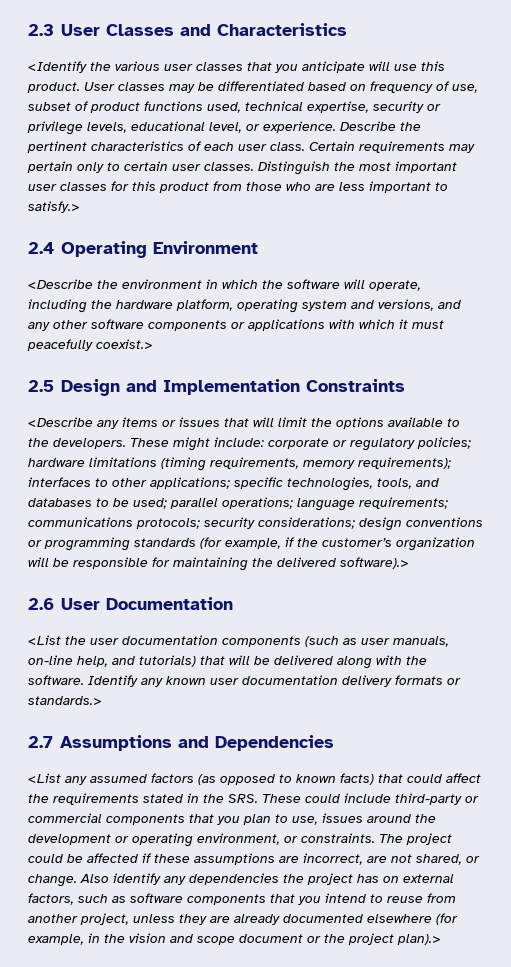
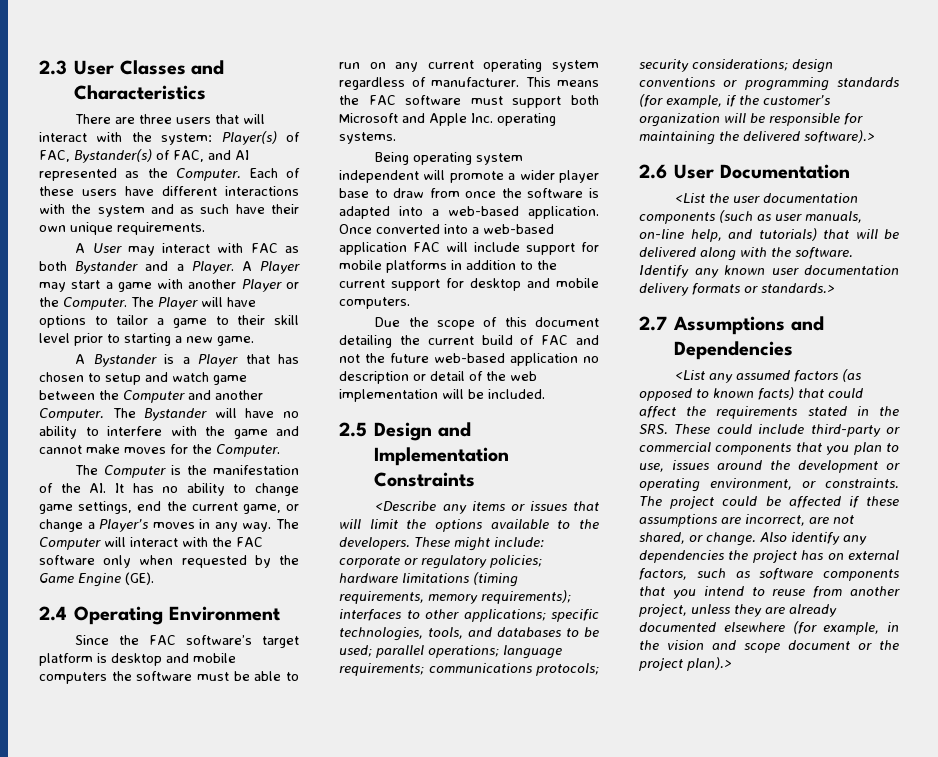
- <Identify the various user classes that you anticipate will use this product. User classes may be differentiated based on frequency of use, subset of product functions used, technical expertise, security or privilege levels, educational level, or experience. Describe the pertinent characteristics of each user class. Certain requirements may pertain only to certain user classes. Distinguish the most important user classes for this product from those who are less important to satisfy.>
+ There are three users that will interact with the system: Player(s) of FAC, Bystander(s) of FAC, and AI represented as the Computer. Each of these users have different interactions with the system and as such have their own unique requirements.
+ A User may interact with FAC as both Bystander and a Player. A Player may start a game with another Player or the Computer. The Player will have options to tailor a game to their skill level prior to starting a new game.
+ A Bystander is a Player that has chosen to setup and watch game between the Computer and another Computer. The Bystander will have no ability to interfere with the game and cannot make moves for the Computer.
+ The Computer is the manifestation of the AI. It has no ability to change game settings, end the current game, or change a Player’s moves in any way. The Computer will interact with the FAC software only when requested by the Game Engine (GE).
  2.4 Operating Environment
- <Describe the environment in which the software will operate, including the hardware platform, operating system and versions, and any other software components or applications with which it must peacefully coexist.>
+ Since the FAC software’s target platform is desktop and mobile computers the software must be able to run on any current operating system regardless of manufacturer. This means the FAC software must support both Microsoft and Apple Inc. operating systems.
+ Being operating system independent will promote a wider player base to draw from once the software is adapted into a web-based application. Once converted into a web-based application FAC will include support for mobile platforms in addition to the current support for desktop and mobile computers.
+ Due the scope of this document detailing the current build of FAC and not the future web-based application no description or detail of the web implementation will be included.

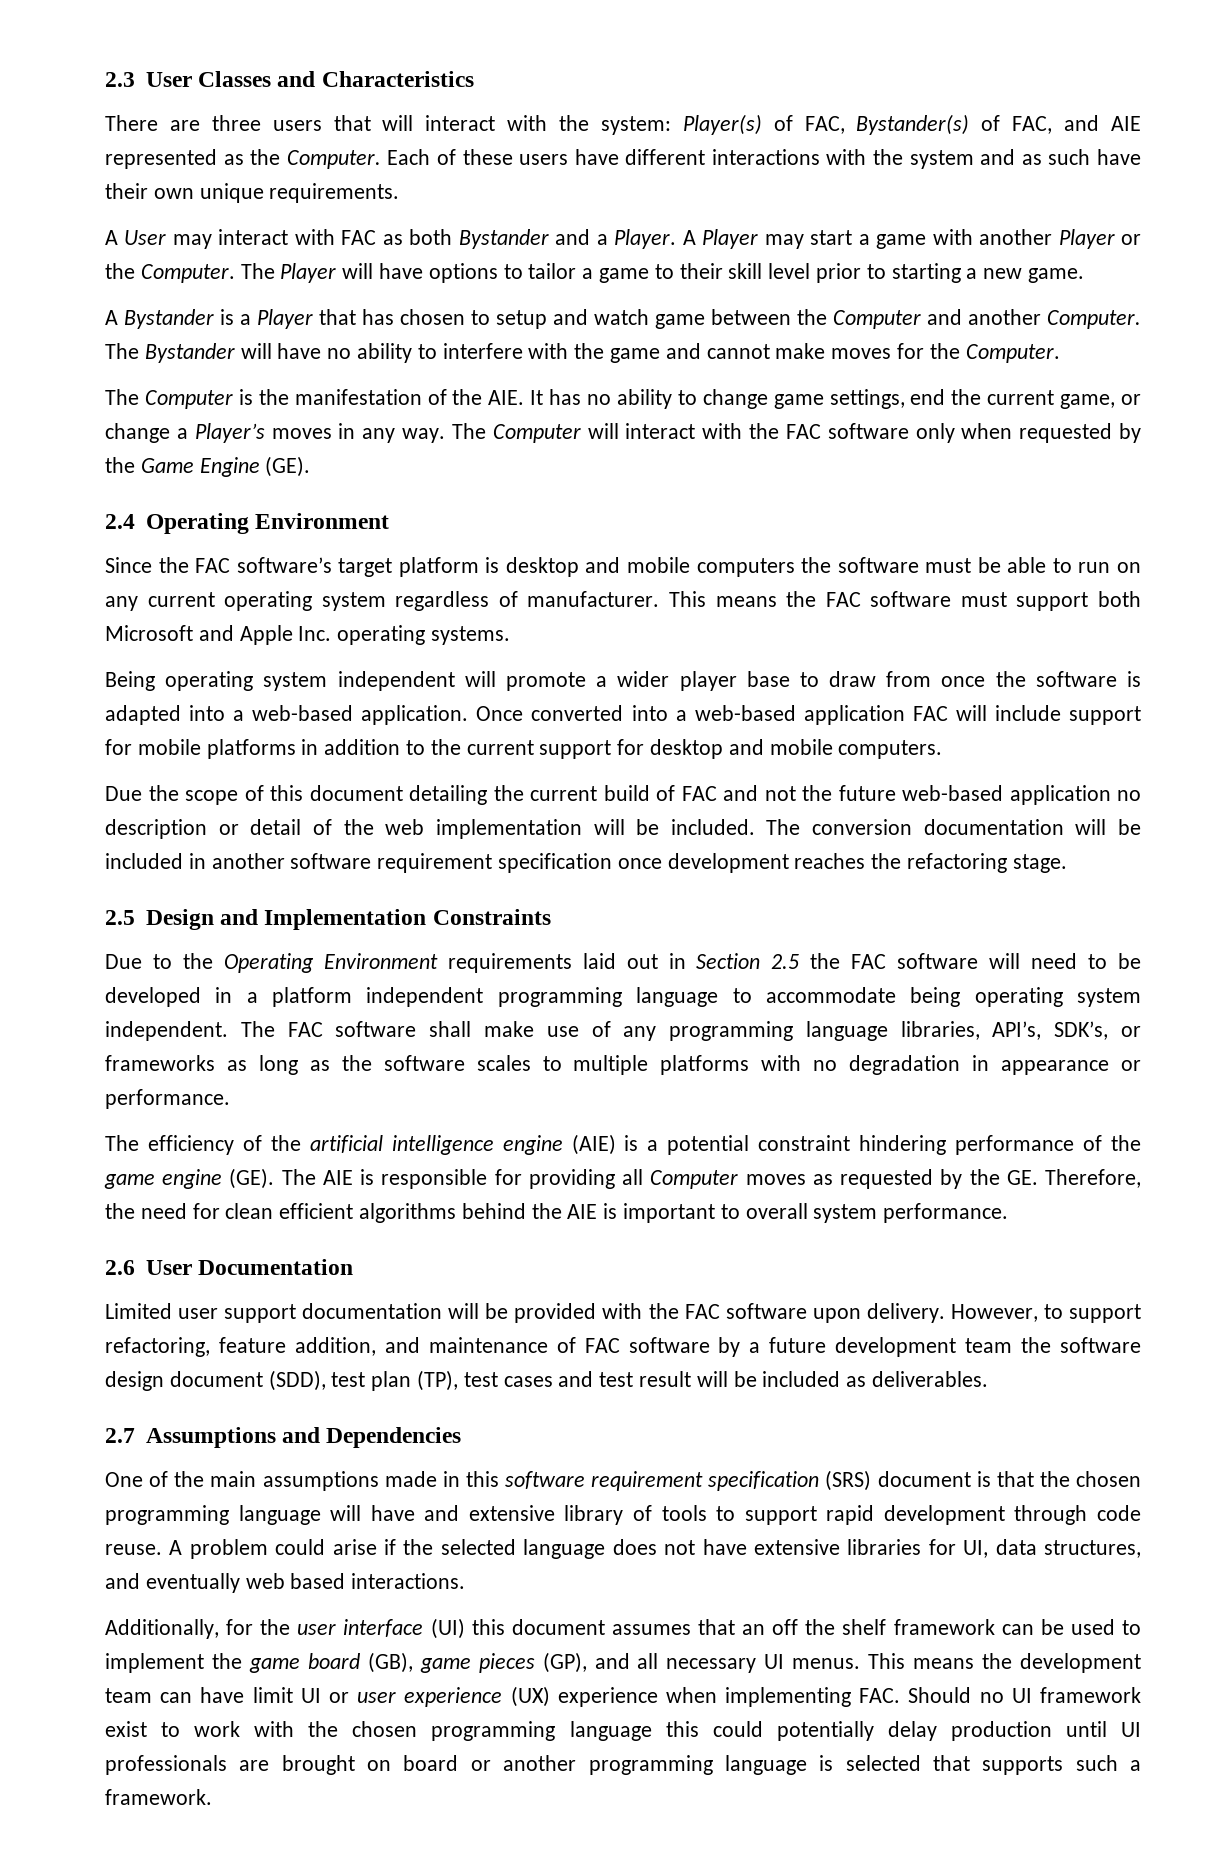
- There are three users that will interact with the system: Player(s) of FAC, Bystander(s) of FAC, and AI represented as the Computer.
+ There are three users that will interact with the system: Player(s) of FAC, Bystander(s) of FAC, and AIE represented as the Computer.
- The Computer is the manifestation of the AI. It has no ability to change game settings, end the current game, or change a Player’s moves in any way.
+ The Computer is the manifestation of the AIE. It has no ability to change game settings, end the current game, or change a Player’s moves in any way.
+ The conversion documentation will be included in another software requirement specification once development reaches the refactoring stage.
- <Describe any items or issues that will limit the options available to the developers. These might include: corporate or regulatory policies; hardware limitations (timing requirements, memory requirements); interfaces to other applications; specific technologies, tools, and databases to be used; parallel operations; language requirements; communications protocols; security considerations; design conventions or programming standards (for example, if the customer’s organization will be responsible for maintaining the delivered software).>
+ Due to the Operating Environment requirements laid out in Section 2.5 the FAC software will need to be developed in a platform independent programming language to accommodate being operating system independent. The FAC software shall make use of any programming language libraries, API’s, SDK’s, or frameworks as long as the software scales to multiple platforms with no degradation in appearance or performance.
+ The efficiency of the artificial intelligence engine (AIE) is a potential constraint hindering performance of the game engine (GE). The AIE is responsible for providing all Computer moves as requested by the GE. Therefore, the need for clean efficient algorithms behind the AIE is important to overall system performance.
  2.6 User Documentation
- <List the user documentation components (such as user manuals, on-line help, and tutorials) that will be delivered along with the software. Identify any known user documentation delivery formats or standards.>
+ Limited user support documentation will be provided with the FAC software upon delivery. However, to support refactoring, feature addition, and maintenance of FAC software by a future development team the software design document (SDD), test plan (TP), test cases and test result will be included as deliverables.
  2.7 Assumptions and Dependencies
- <List any assumed factors (as opposed to known facts) that could affect the requirements stated in the SRS. These could include third-party or commercial components that you plan to use, issues around the development or operating environment, or constraints. The project could be affected if these assumptions are incorrect, are not shared, or change. Also identify any dependencies the project has on external factors, such as software components that you intend to reuse from another project, unless they are already documented elsewhere (for example, in the vision and scope document or the project plan).>
+ One of the main assumptions made in this software requirement specification (SRS) document is that the chosen programming language will have and extensive library of tools to support rapid development through code reuse. A problem could arise if the selected language does not have extensive libraries for UI, data structures, and eventually web based interactions.
+ Additionally, for the user interface (UI) this document assumes that an off the shelf framework can be used to implement the game board (GB), game pieces (GP), and all necessary UI menus. This means the development team can have limit UI or user experience (UX) experience when implementing FAC. Should no UI framework exist to work with the chosen programming language this could potentially delay production until UI professionals are brought on board or another programming language is selected that supports such a framework.

